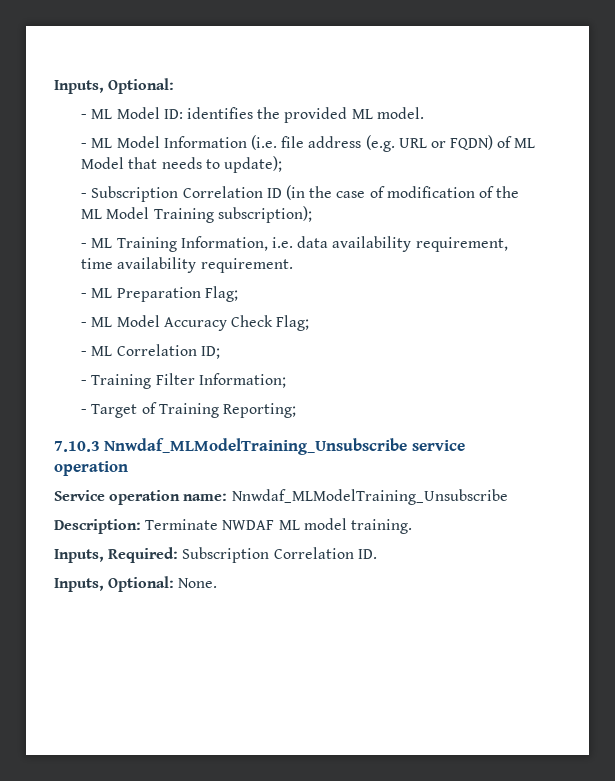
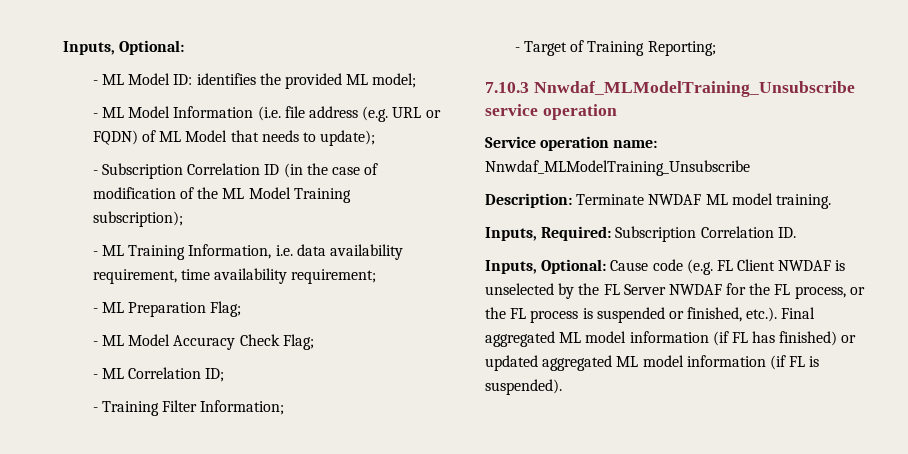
- - ML Model ID: identifies the provided ML model.
+ - ML Model ID: identifies the provided ML model;
- - ML Training Information, i.e. data availability requirement, time availability requirement.
+ - ML Training Information, i.e. data availability requirement, time availability requirement;
- Inputs, Optional: None.
+ Inputs, Optional: Cause code (e.g. FL Client NWDAF is unselected by the FL Server NWDAF for the FL process, or the FL process is suspended or finished, etc.). Final aggregated ML model information (if FL has finished) or updated aggregated ML model information (if FL is suspended).

